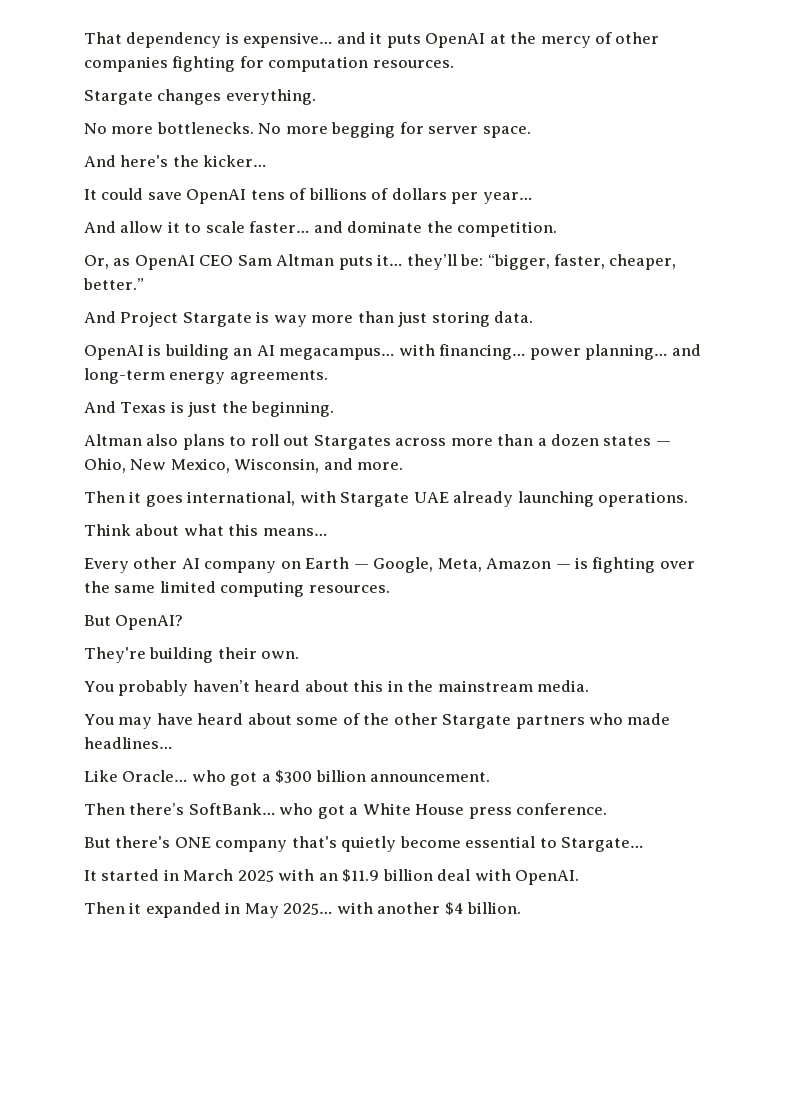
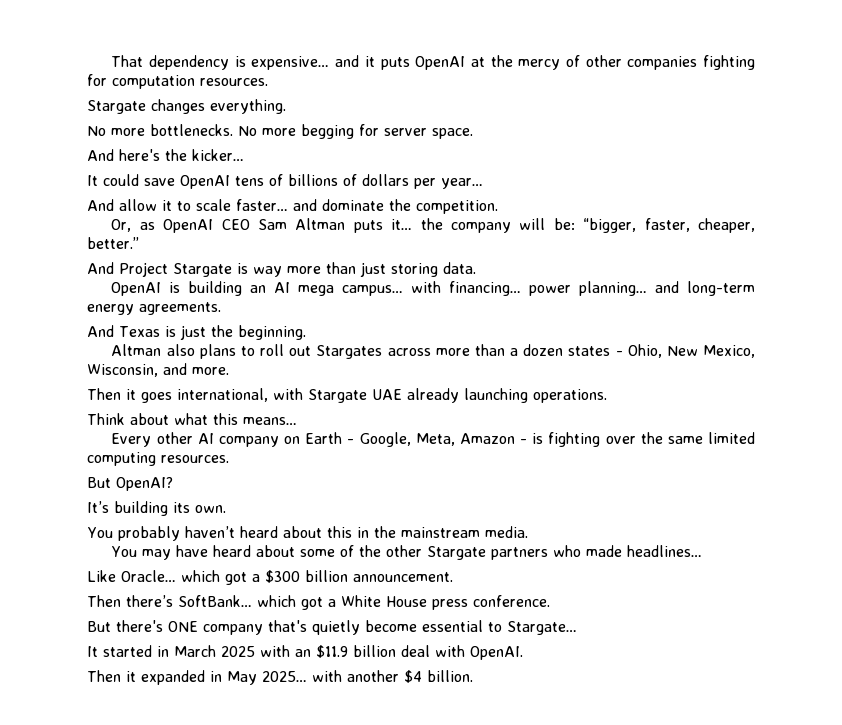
- Or, as OpenAI CEO Sam Altman puts it… they’ll be: “bigger, faster, cheaper, better.”
+ Or, as OpenAI CEO Sam Altman puts it… the company will be: “bigger, faster, cheaper, better.”
- OpenAI is building an AI megacampus… with financing… power planning… and long-term energy agreements.
+ OpenAI is building an AI mega campus… with financing… power planning… and long-term energy agreements.
- Altman also plans to roll out Stargates across more than a dozen states — Ohio, New Mexico, Wisconsin, and more.
+ Altman also plans to roll out Stargates across more than a dozen states - Ohio, New Mexico, Wisconsin, and more.
- Every other AI company on Earth — Google, Meta, Amazon — is fighting over the same limited computing resources.
+ Every other AI company on Earth - Google, Meta, Amazon - is fighting over the same limited computing resources.
- They're building their own.
+ It’s building its own.
- Like Oracle… who got a $300 billion announcement.
+ Like Oracle… which got a $300 billion announcement.
- Then there’s SoftBank… who got a White House press conference.
+ Then there’s SoftBank… which got a White House press conference.

